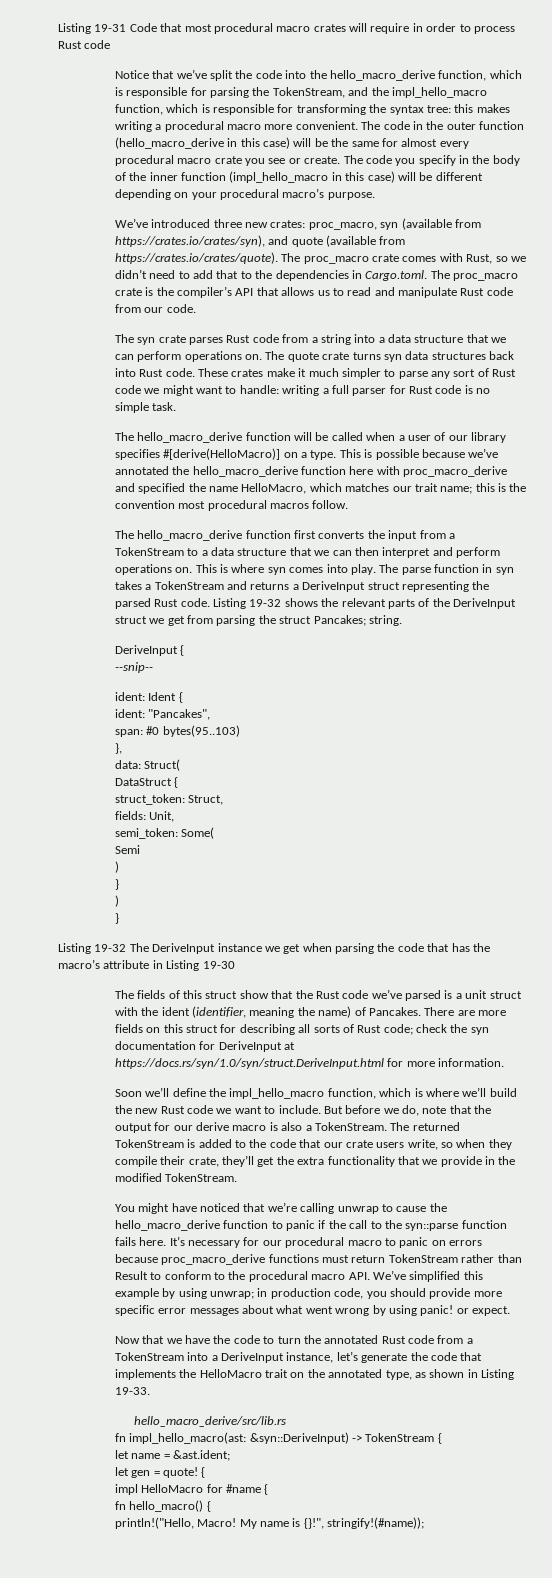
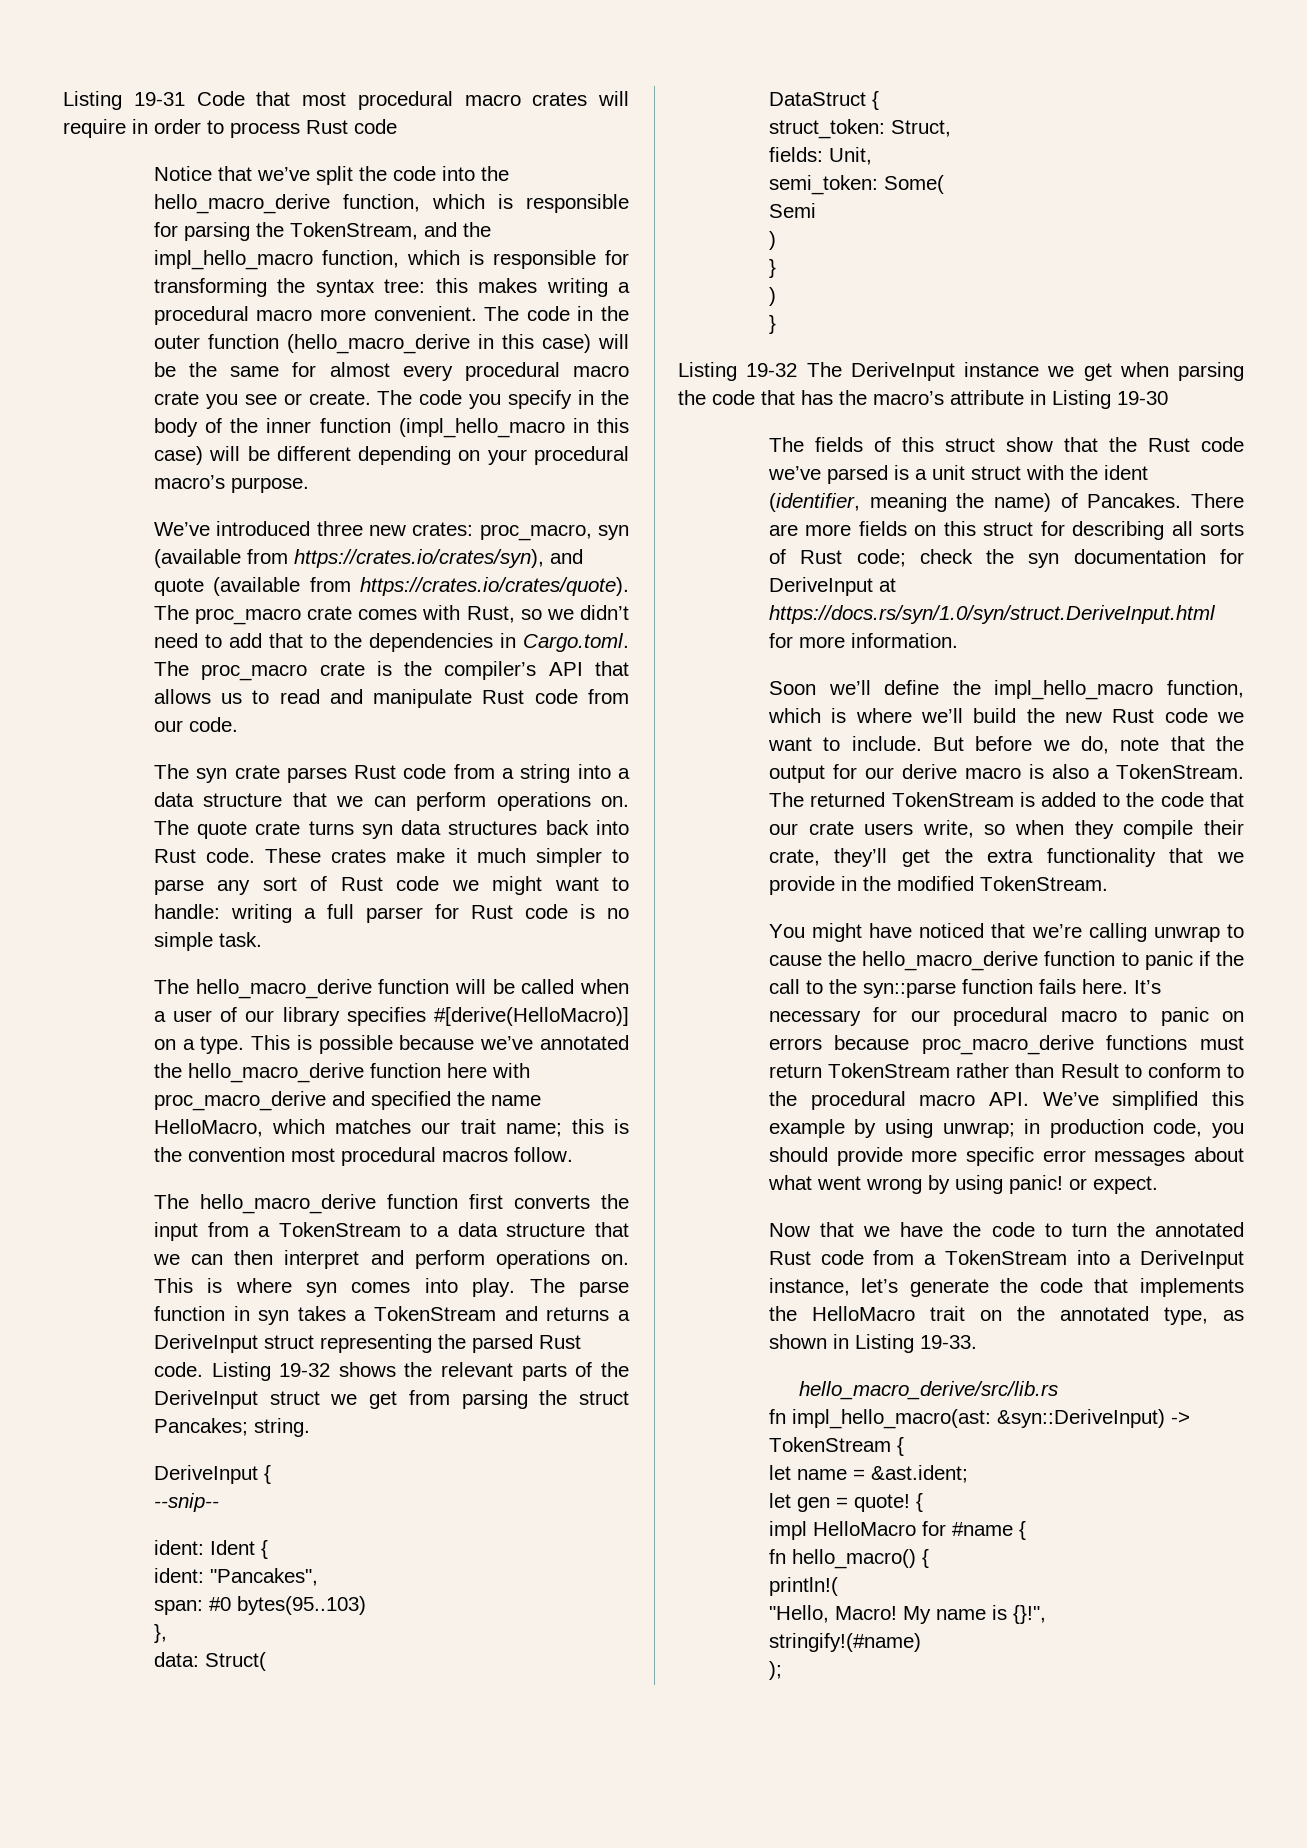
- println!("Hello, Macro!
+ println!(
+ "Hello, Macro!
- My name is {}!", stringify!(#name));
+ My name is {}!",
+ stringify!(#name)
+ );

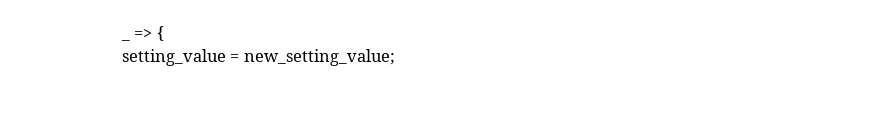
- Listing 19-31 Code that most procedural macro crates will require in order to process Rust code
- Notice that we’ve split the code into the hello_macro_derive function, which is responsible for parsing the TokenStream, and the impl_hello_macro function, which is responsible for transforming the syntax tree: this makes writing a procedural macro more convenient. The code in the outer function (hello_macro_derive in this case) will be the same for almost every procedural macro crate you see or create. The code you specify in the body of the inner function (impl_hello_macro in this case) will be different depending on your procedural macro’s purpose.
- We’ve introduced three new crates: proc_macro, syn (available from https://crates.io/crates/syn), and quote (available from https://crates.io/crates/quote). The proc_macro crate comes with Rust, so we didn’t need to add that to the dependencies in Cargo.toml. The proc_macro crate is the compiler’s API that allows us to read and manipulate Rust code from our code.
- The syn crate parses Rust code from a string into a data structure that we can perform operations on. The quote crate turns syn data structures back into Rust code. These crates make it much simpler to parse any sort of Rust code we might want to handle: writing a full parser for Rust code is no simple task.
- The hello_macro_derive function will be called when a user of our library specifies #[derive(HelloMacro)] on a type. This is possible because we’ve annotated the hello_macro_derive function here with proc_macro_derive and specified the name HelloMacro, which matches our trait name; this is the convention most procedural macros follow.
- The hello_macro_derive function first converts the input from a TokenStream to a data structure that we can then interpret and perform operations on. This is where syn comes into play. The parse function in syn takes a TokenStream and returns a DeriveInput struct representing the parsed Rust code. Listing 19-32 shows the relevant parts of the DeriveInput struct we get from parsing the struct Pancakes; string.
- DeriveInput {
- --snip--
- ident: Ident {
- ident: "Pancakes",
- span: #0 bytes(95..103)
- },
- data: Struct(
- DataStruct {
- struct_token: Struct,
- fields: Unit,
- semi_token: Some(
- Semi
- )
- }
- )
- }
- Listing 19-32 The DeriveInput instance we get when parsing the code that has the macro’s attribute in Listing 19-30
- The fields of this struct show that the Rust code we’ve parsed is a unit struct with the ident (identifier, meaning the name) of Pancakes. There are more fields on this struct for describing all sorts of Rust code; check the syn documentation for DeriveInput at https://docs.rs/syn/1.0/syn/struct.DeriveInput.html for more information.
- Soon we’ll define the impl_hello_macro function, which is where we’ll build the new Rust code we want to include. But before we do, note that the output for our derive macro is also a TokenStream. The returned TokenStream is added to the code that our crate users write, so when they compile their crate, they’ll get the extra functionality that we provide in the modified TokenStream.
- You might have noticed that we’re calling unwrap to cause the hello_macro_derive function to panic if the call to the syn::parse function fails here. It’s necessary for our procedural macro to panic on errors because proc_macro_derive functions must return TokenStream rather than Result to conform to the procedural macro API. We’ve simplified this example by using unwrap; in production code, you should provide more specific error messages about what went wrong by using panic! or expect.
- Now that we have the code to turn the annotated Rust code from a TokenStream into a DeriveInput instance, let’s generate the code that implements the HelloMacro trait on the annotated type, as shown in Listing 19-33.
- hello_macro_derive/src/lib.rs
- fn impl_hello_macro(ast: &syn::DeriveInput) -> TokenStream {
- let name = &ast.ident;
- let gen = quote! {
- impl HelloMacro for #name {
- fn hello_macro() {
- println!(
- "Hello, Macro! My name is {}!",
- stringify!(#name)
- );
+ _ => {
+ setting_value = new_setting_value;

